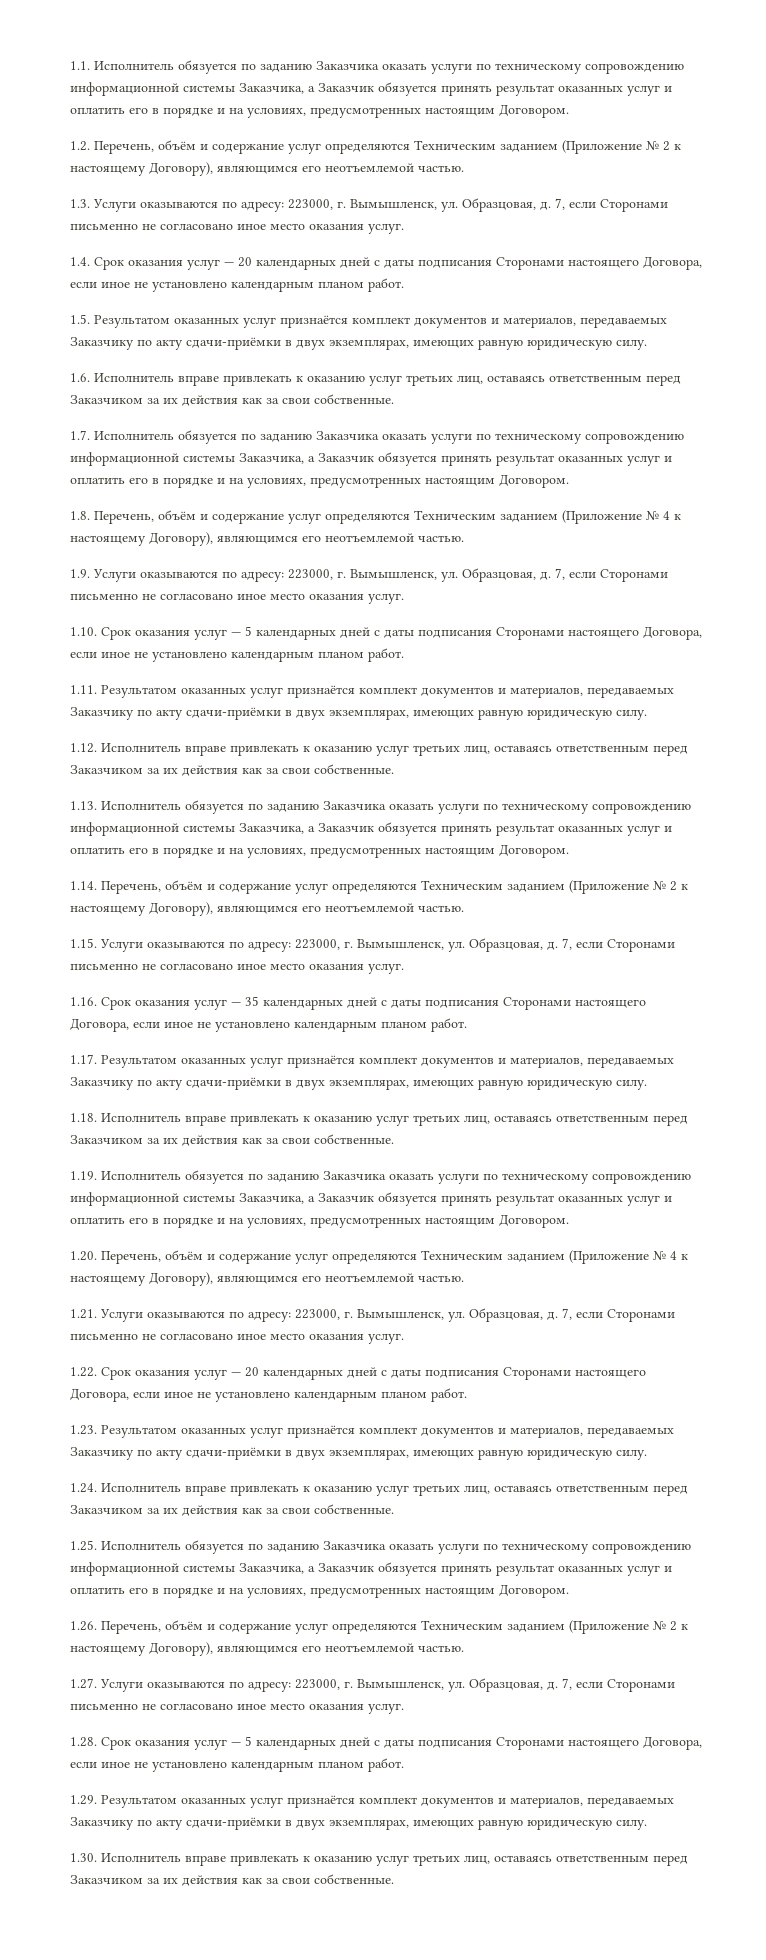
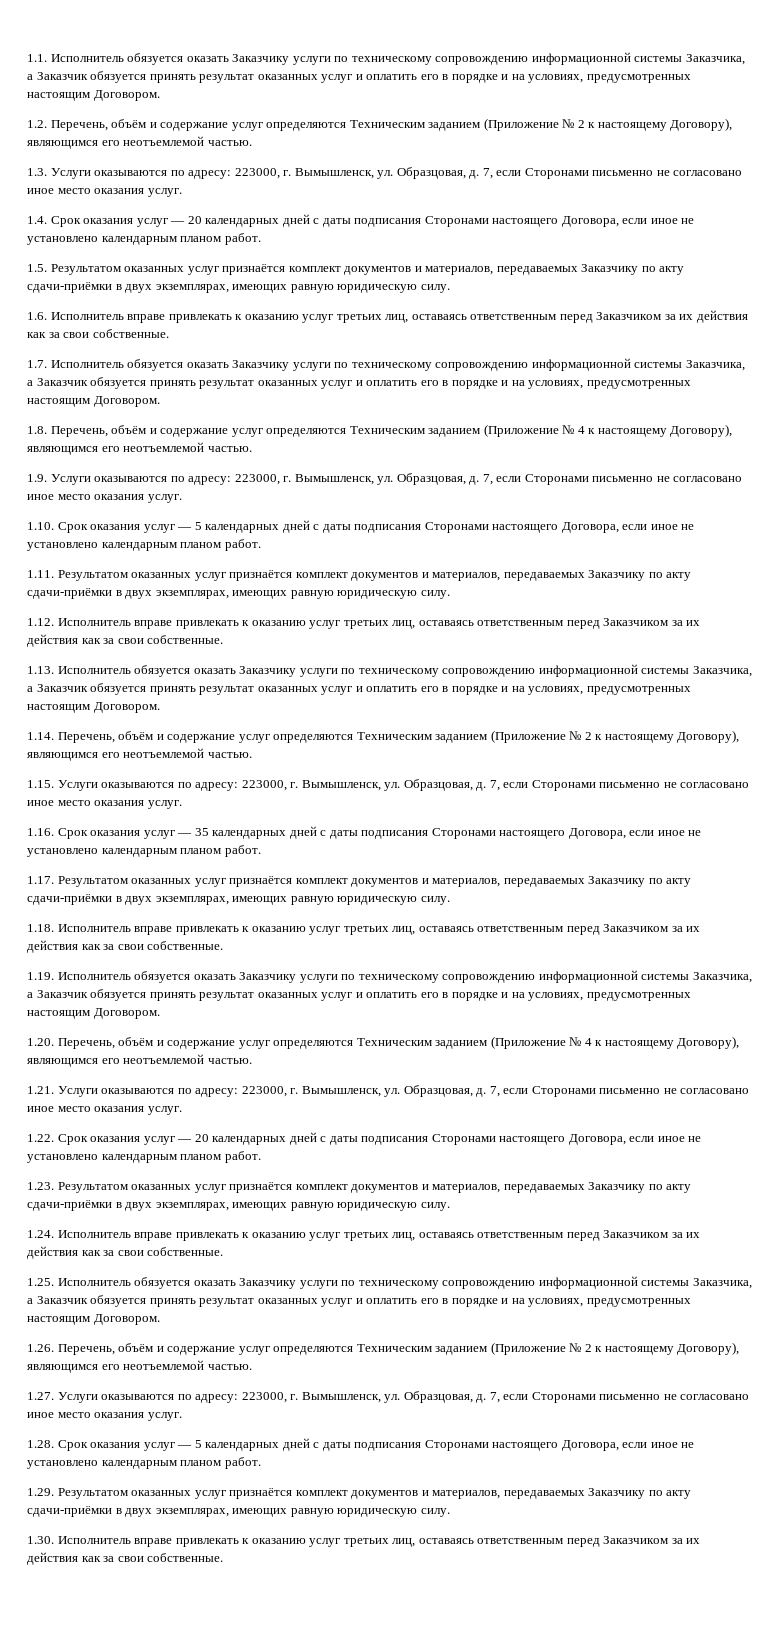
- 1.1. Исполнитель обязуется по заданию Заказчика оказать услуги по техническому сопровождению информационной системы Заказчика, а Заказчик обязуется принять результат оказанных услуг и оплатить его в порядке и на условиях, предусмотренных настоящим Договором.
+ 1.1. Исполнитель обязуется оказать Заказчику услуги по техническому сопровождению информационной системы Заказчика, а Заказчик обязуется принять результат оказанных услуг и оплатить его в порядке и на условиях, предусмотренных настоящим Договором.
- 1.7. Исполнитель обязуется по заданию Заказчика оказать услуги по техническому сопровождению информационной системы Заказчика, а Заказчик обязуется принять результат оказанных услуг и оплатить его в порядке и на условиях, предусмотренных настоящим Договором.
+ 1.7. Исполнитель обязуется оказать Заказчику услуги по техническому сопровождению информационной системы Заказчика, а Заказчик обязуется принять результат оказанных услуг и оплатить его в порядке и на условиях, предусмотренных настоящим Договором.
- 1.13. Исполнитель обязуется по заданию Заказчика оказать услуги по техническому сопровождению информационной системы Заказчика, а Заказчик обязуется принять результат оказанных услуг и оплатить его в порядке и на условиях, предусмотренных настоящим Договором.
+ 1.13. Исполнитель обязуется оказать Заказчику услуги по техническому сопровождению информационной системы Заказчика, а Заказчик обязуется принять результат оказанных услуг и оплатить его в порядке и на условиях, предусмотренных настоящим Договором.
- 1.19. Исполнитель обязуется по заданию Заказчика оказать услуги по техническому сопровождению информационной системы Заказчика, а Заказчик обязуется принять результат оказанных услуг и оплатить его в порядке и на условиях, предусмотренных настоящим Договором.
+ 1.19. Исполнитель обязуется оказать Заказчику услуги по техническому сопровождению информационной системы Заказчика, а Заказчик обязуется принять результат оказанных услуг и оплатить его в порядке и на условиях, предусмотренных настоящим Договором.
- 1.25. Исполнитель обязуется по заданию Заказчика оказать услуги по техническому сопровождению информационной системы Заказчика, а Заказчик обязуется принять результат оказанных услуг и оплатить его в порядке и на условиях, предусмотренных настоящим Договором.
+ 1.25. Исполнитель обязуется оказать Заказчику услуги по техническому сопровождению информационной системы Заказчика, а Заказчик обязуется принять результат оказанных услуг и оплатить его в порядке и на условиях, предусмотренных настоящим Договором.

